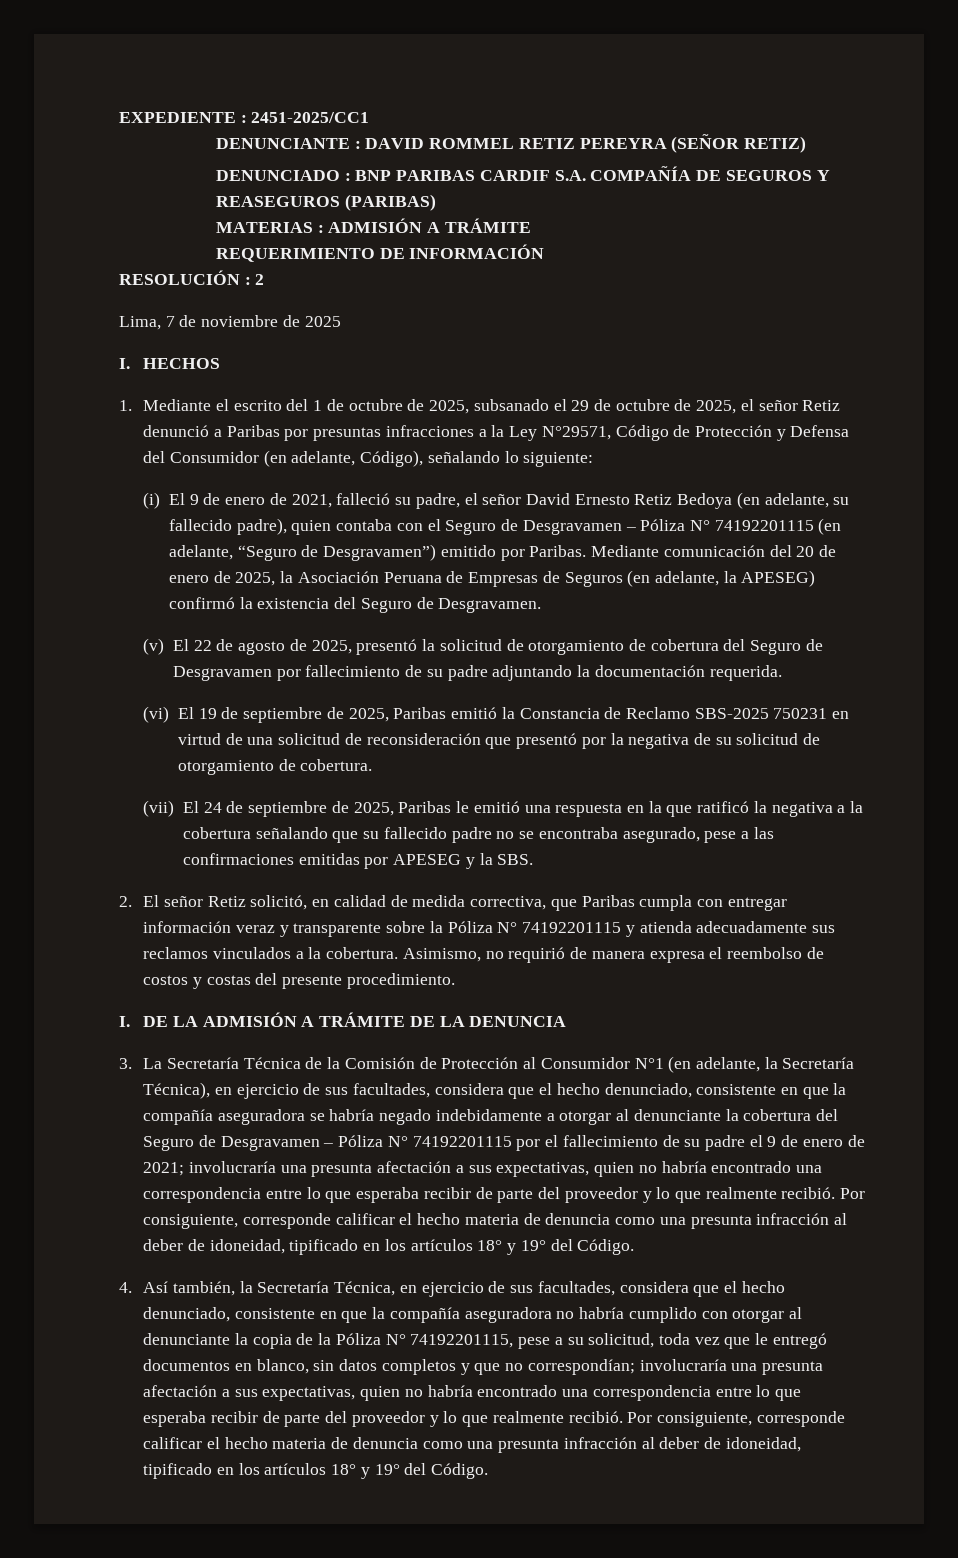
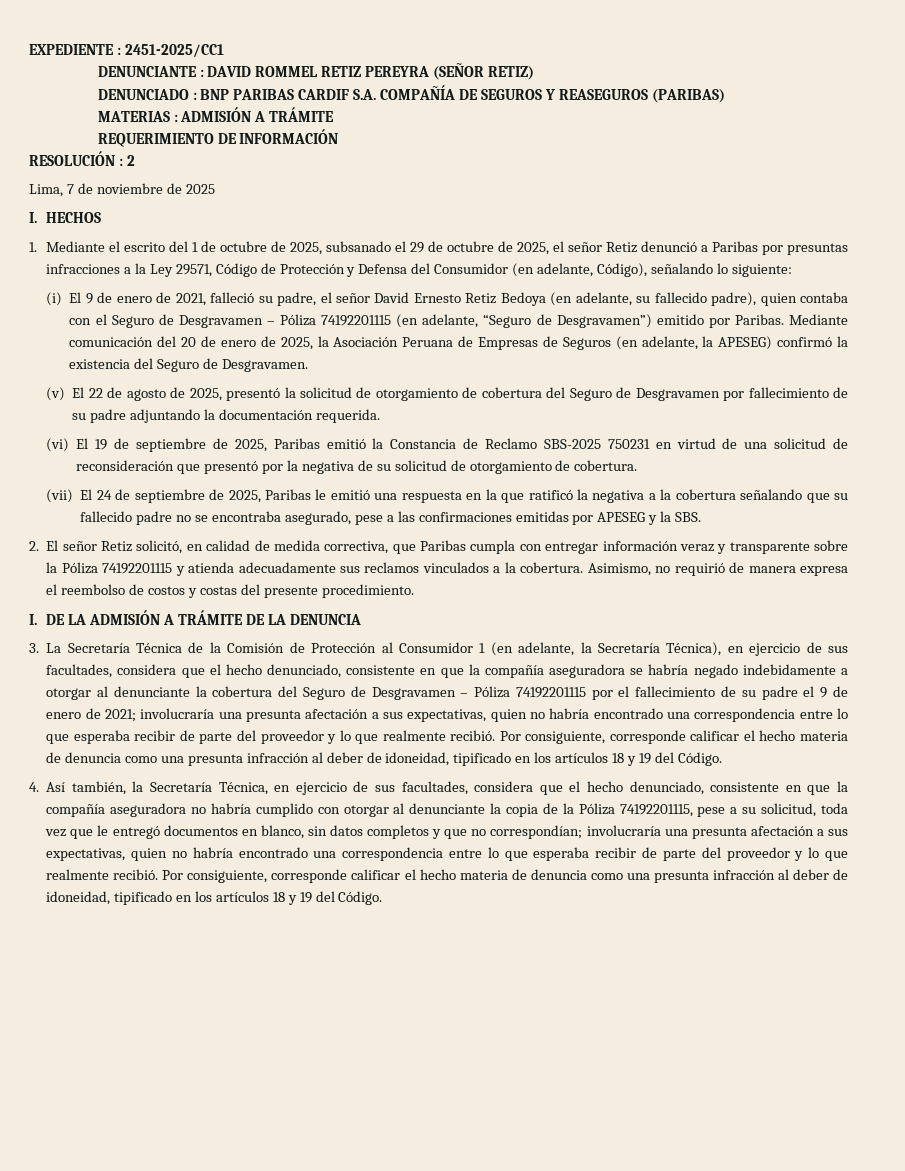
- 1. Mediante el escrito del 1 de octubre de 2025, subsanado el 29 de octubre de 2025, el señor Retiz denunció a Paribas por presuntas infracciones a la Ley N°29571, Código de Protección y Defensa del Consumidor (en adelante, Código), señalando lo siguiente:
+ 1. Mediante el escrito del 1 de octubre de 2025, subsanado el 29 de octubre de 2025, el señor Retiz denunció a Paribas por presuntas infracciones a la Ley 29571, Código de Protección y Defensa del Consumidor (en adelante, Código), señalando lo siguiente:
- (i) El 9 de enero de 2021, falleció su padre, el señor David Ernesto Retiz Bedoya (en adelante, su fallecido padre), quien contaba con el Seguro de Desgravamen – Póliza N° 74192201115 (en adelante, “Seguro de Desgravamen”) emitido por Paribas.
+ (i) El 9 de enero de 2021, falleció su padre, el señor David Ernesto Retiz Bedoya (en adelante, su fallecido padre), quien contaba con el Seguro de Desgravamen – Póliza 74192201115 (en adelante, “Seguro de Desgravamen”) emitido por Paribas.
- 2. El señor Retiz solicitó, en calidad de medida correctiva, que Paribas cumpla con entregar información veraz y transparente sobre la Póliza N° 74192201115 y atienda adecuadamente sus reclamos vinculados a la cobertura.
+ 2. El señor Retiz solicitó, en calidad de medida correctiva, que Paribas cumpla con entregar información veraz y transparente sobre la Póliza 74192201115 y atienda adecuadamente sus reclamos vinculados a la cobertura.
- 3. La Secretaría Técnica de la Comisión de Protección al Consumidor N°1 (en adelante, la Secretaría Técnica), en ejercicio de sus facultades, considera que el hecho denunciado, consistente en que la compañía aseguradora se habría negado indebidamente a otorgar al denunciante la cobertura del Seguro de Desgravamen – Póliza N° 74192201115 por el fallecimiento de su padre el 9 de enero de 2021; involucraría una presunta afectación a sus expectativas, quien no habría encontrado una correspondencia entre lo que esperaba recibir de parte del proveedor y lo que realmente recibió. Por consiguiente, corresponde calificar el hecho materia de denuncia como una presunta infracción al deber de idoneidad, tipificado en los artículos 18° y 19° del Código.
+ 3. La Secretaría Técnica de la Comisión de Protección al Consumidor 1 (en adelante, la Secretaría Técnica), en ejercicio de sus facultades, considera que el hecho denunciado, consistente en que la compañía aseguradora se habría negado indebidamente a otorgar al denunciante la cobertura del Seguro de Desgravamen – Póliza 74192201115 por el fallecimiento de su padre el 9 de enero de 2021; involucraría una presunta afectación a sus expectativas, quien no habría encontrado una correspondencia entre lo que esperaba recibir de parte del proveedor y lo que realmente recibió. Por consiguiente, corresponde calificar el hecho materia de denuncia como una presunta infracción al deber de idoneidad, tipificado en los artículos 18 y 19 del Código.
- 4. Así también, la Secretaría Técnica, en ejercicio de sus facultades, considera que el hecho denunciado, consistente en que la compañía aseguradora no habría cumplido con otorgar al denunciante la copia de la Póliza N° 74192201115, pese a su solicitud, toda vez que le entregó documentos en blanco, sin datos completos y que no correspondían; involucraría una presunta afectación a sus expectativas, quien no habría encontrado una correspondencia entre lo que esperaba recibir de parte del proveedor y lo que realmente recibió. Por consiguiente, corresponde calificar el hecho materia de denuncia como una presunta infracción al deber de idoneidad, tipificado en los artículos 18° y 19° del Código.
+ 4. Así también, la Secretaría Técnica, en ejercicio de sus facultades, considera que el hecho denunciado, consistente en que la compañía aseguradora no habría cumplido con otorgar al denunciante la copia de la Póliza 74192201115, pese a su solicitud, toda vez que le entregó documentos en blanco, sin datos completos y que no correspondían; involucraría una presunta afectación a sus expectativas, quien no habría encontrado una correspondencia entre lo que esperaba recibir de parte del proveedor y lo que realmente recibió. Por consiguiente, corresponde calificar el hecho materia de denuncia como una presunta infracción al deber de idoneidad, tipificado en los artículos 18 y 19 del Código.

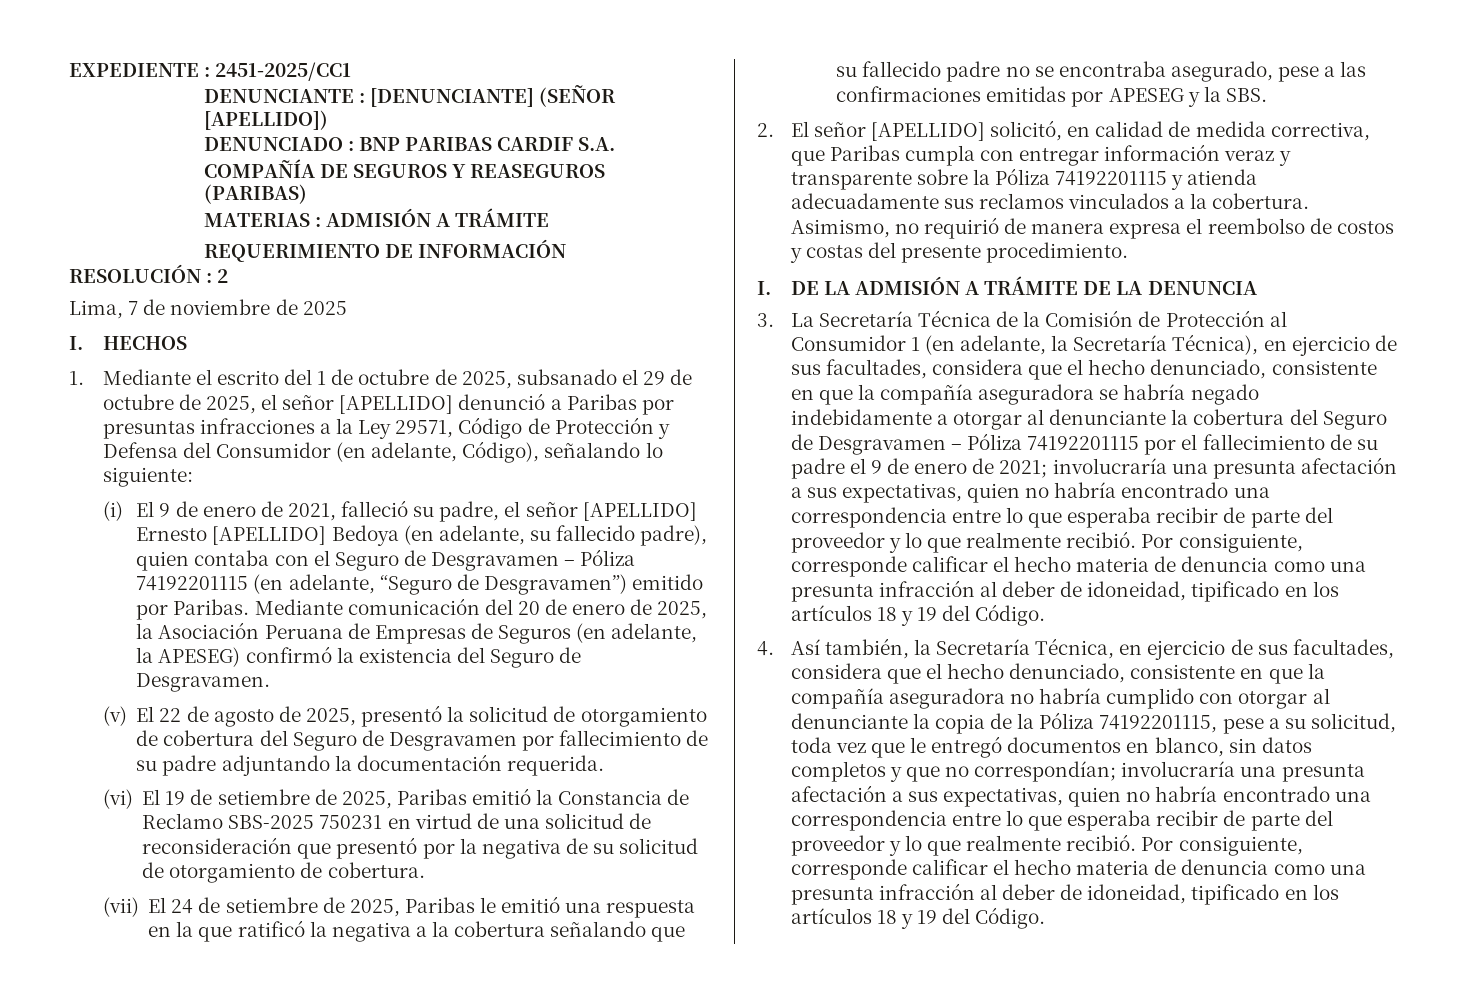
- DENUNCIANTE : DAVID ROMMEL RETIZ PEREYRA (SEÑOR RETIZ)
+ DENUNCIANTE : [DENUNCIANTE] (SEÑOR [APELLIDO])
- 1. Mediante el escrito del 1 de octubre de 2025, subsanado el 29 de octubre de 2025, el señor Retiz denunció a Paribas por presuntas infracciones a la Ley 29571, Código de Protección y Defensa del Consumidor (en adelante, Código), señalando lo siguiente:
+ 1. Mediante el escrito del 1 de octubre de 2025, subsanado el 29 de octubre de 2025, el señor [APELLIDO] denunció a Paribas por presuntas infracciones a la Ley 29571, Código de Protección y Defensa del Consumidor (en adelante, Código), señalando lo siguiente:
- (i) El 9 de enero de 2021, falleció su padre, el señor David Ernesto Retiz Bedoya (en adelante, su fallecido padre), quien contaba con el Seguro de Desgravamen – Póliza 74192201115 (en adelante, “Seguro de Desgravamen”) emitido por Paribas.
+ (i) El 9 de enero de 2021, falleció su padre, el señor [APELLIDO] Ernesto [APELLIDO] Bedoya (en adelante, su fallecido padre), quien contaba con el Seguro de Desgravamen – Póliza 74192201115 (en adelante, “Seguro de Desgravamen”) emitido por Paribas.
- (vi) El 19 de septiembre de 2025, Paribas emitió la Constancia de Reclamo SBS-2025 750231 en virtud de una solicitud de reconsideración que presentó por la negativa de su solicitud de otorgamiento de cobertura.
+ (vi) El 19 de setiembre de 2025, Paribas emitió la Constancia de Reclamo SBS-2025 750231 en virtud de una solicitud de reconsideración que presentó por la negativa de su solicitud de otorgamiento de cobertura.
- (vii) El 24 de septiembre de 2025, Paribas le emitió una respuesta en la que ratificó la negativa a la cobertura señalando que su fallecido padre no se encontraba asegurado, pese a las confirmaciones emitidas por APESEG y la SBS.
+ (vii) El 24 de setiembre de 2025, Paribas le emitió una respuesta en la que ratificó la negativa a la cobertura señalando que su fallecido padre no se encontraba asegurado, pese a las confirmaciones emitidas por APESEG y la SBS.
- 2. El señor Retiz solicitó, en calidad de medida correctiva, que Paribas cumpla con entregar información veraz y transparente sobre la Póliza 74192201115 y atienda adecuadamente sus reclamos vinculados a la cobertura.
+ 2. El señor [APELLIDO] solicitó, en calidad de medida correctiva, que Paribas cumpla con entregar información veraz y transparente sobre la Póliza 74192201115 y atienda adecuadamente sus reclamos vinculados a la cobertura.

